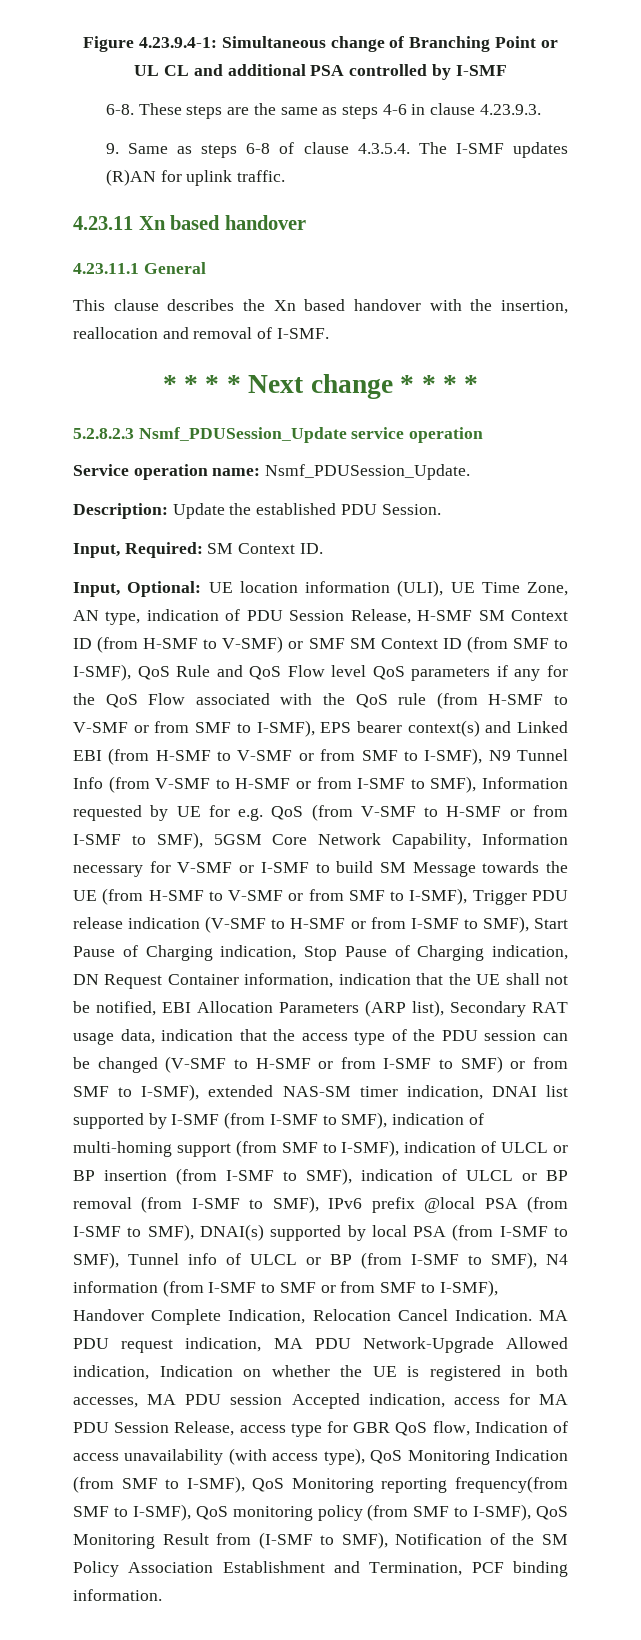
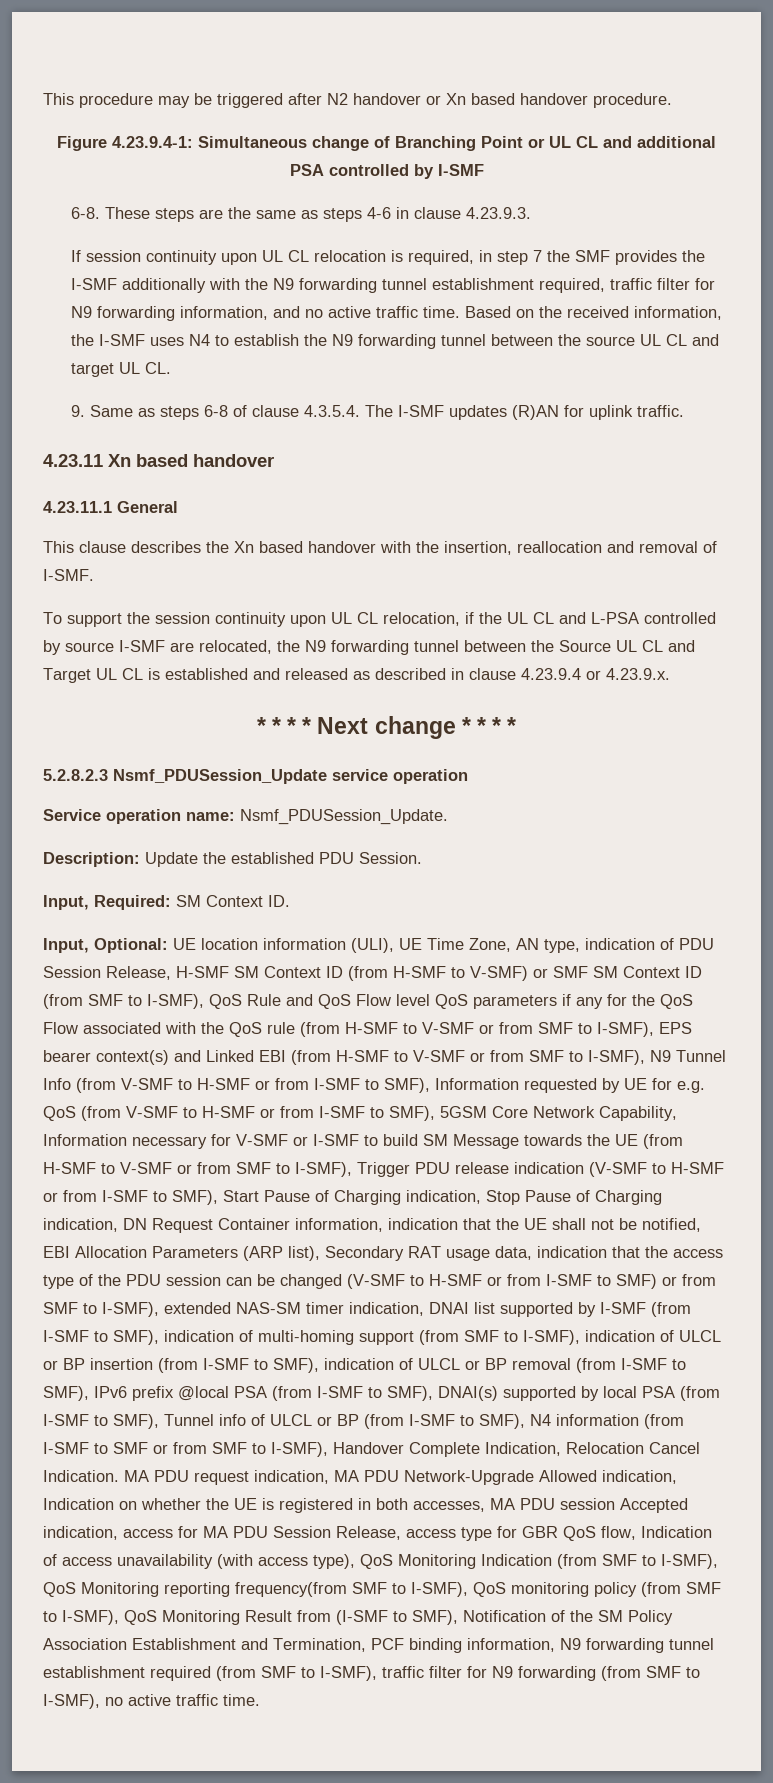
+ This procedure may be triggered after N2 handover or Xn based handover procedure.
+ If session continuity upon UL CL relocation is required, in step 7 the SMF provides the I-SMF additionally with the N9 forwarding tunnel establishment required, traffic filter for N9 forwarding information, and no active traffic time. Based on the received information, the I-SMF uses N4 to establish the N9 forwarding tunnel between the source UL CL and target UL CL.
+ To support the session continuity upon UL CL relocation, if the UL CL and L-PSA controlled by source I-SMF are relocated, the N9 forwarding tunnel between the Source UL CL and Target UL CL is established and released as described in clause 4.23.9.4 or 4.23.9.x.
- MA PDU request indication, MA PDU Network-Upgrade Allowed indication, Indication on whether the UE is registered in both accesses, MA PDU session Accepted indication, access for MA PDU Session Release, access type for GBR QoS flow, Indication of access unavailability (with access type), QoS Monitoring Indication (from SMF to I-SMF), QoS Monitoring reporting frequency(from SMF to I-SMF), QoS monitoring policy (from SMF to I-SMF), QoS Monitoring Result from (I-SMF to SMF), Notification of the SM Policy Association Establishment and Termination, PCF binding information.
+ MA PDU request indication, MA PDU Network-Upgrade Allowed indication, Indication on whether the UE is registered in both accesses, MA PDU session Accepted indication, access for MA PDU Session Release, access type for GBR QoS flow, Indication of access unavailability (with access type), QoS Monitoring Indication (from SMF to I-SMF), QoS Monitoring reporting frequency(from SMF to I-SMF), QoS monitoring policy (from SMF to I-SMF), QoS Monitoring Result from (I-SMF to SMF), Notification of the SM Policy Association Establishment and Termination, PCF binding information, N9 forwarding tunnel establishment required (from SMF to I-SMF), traffic filter for N9 forwarding (from SMF to I-SMF), no active traffic time.

